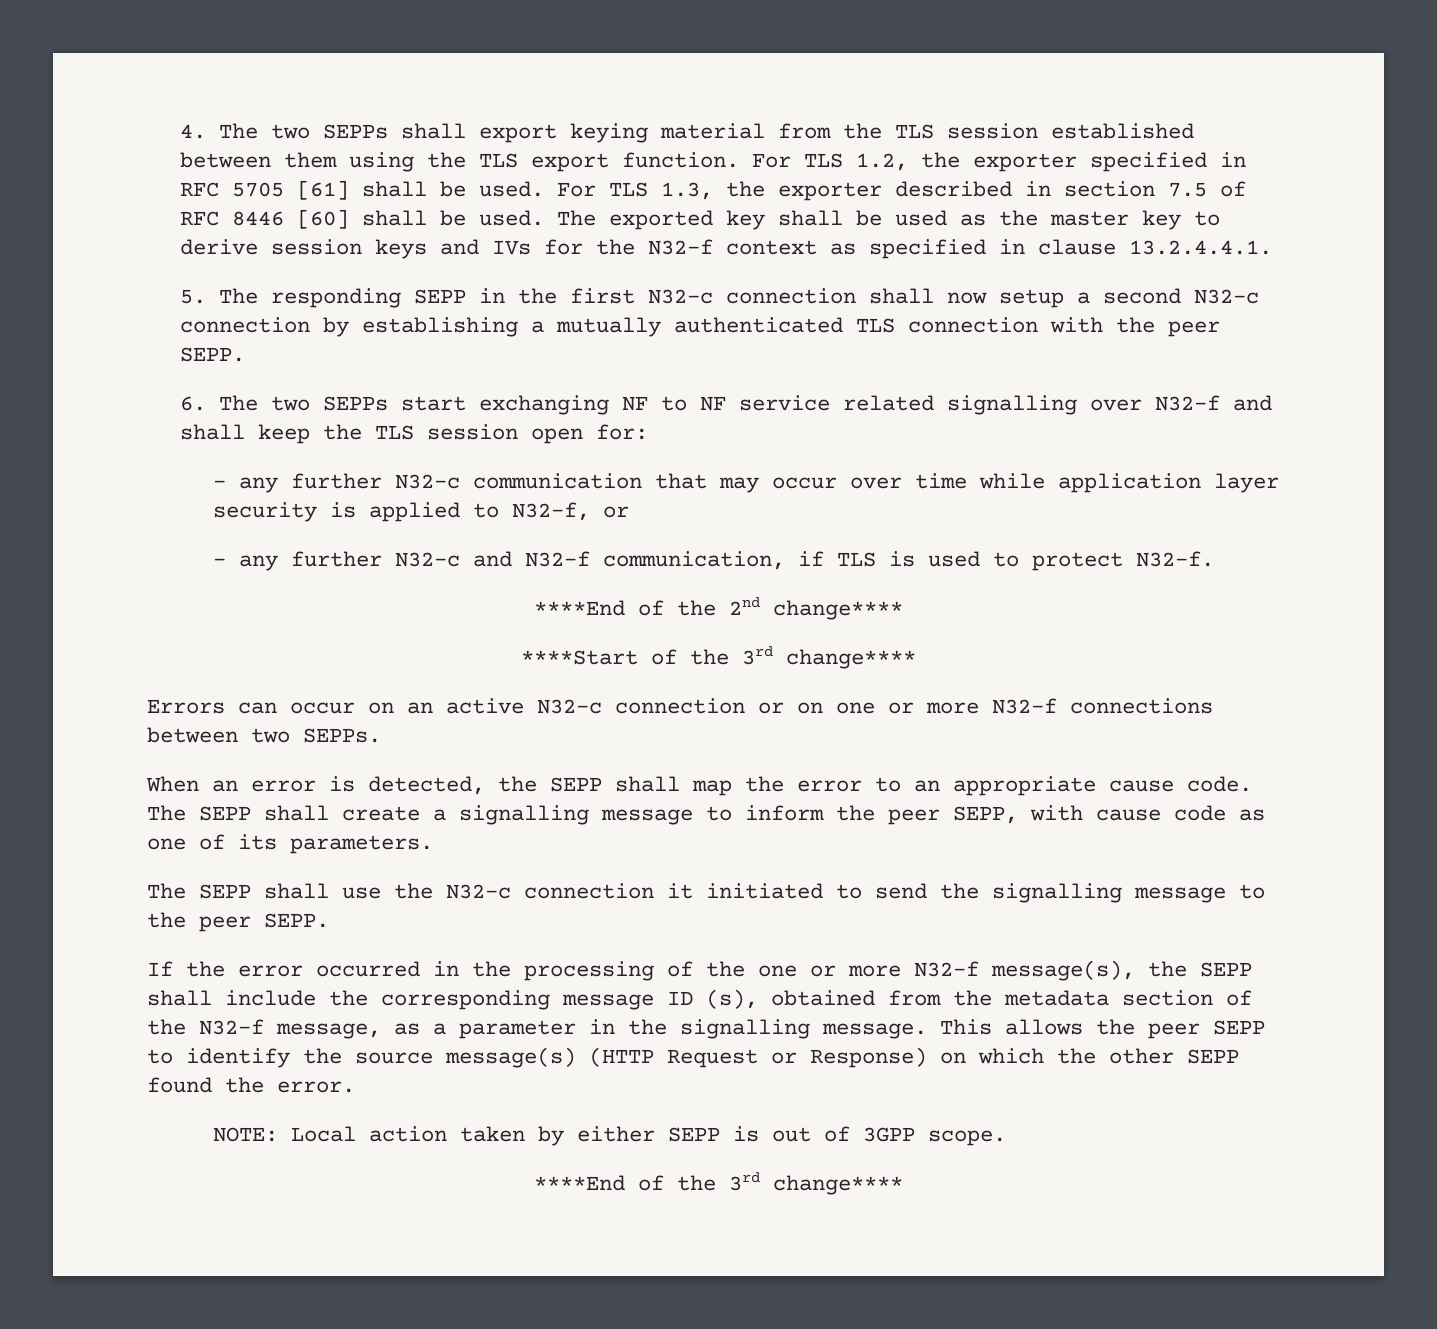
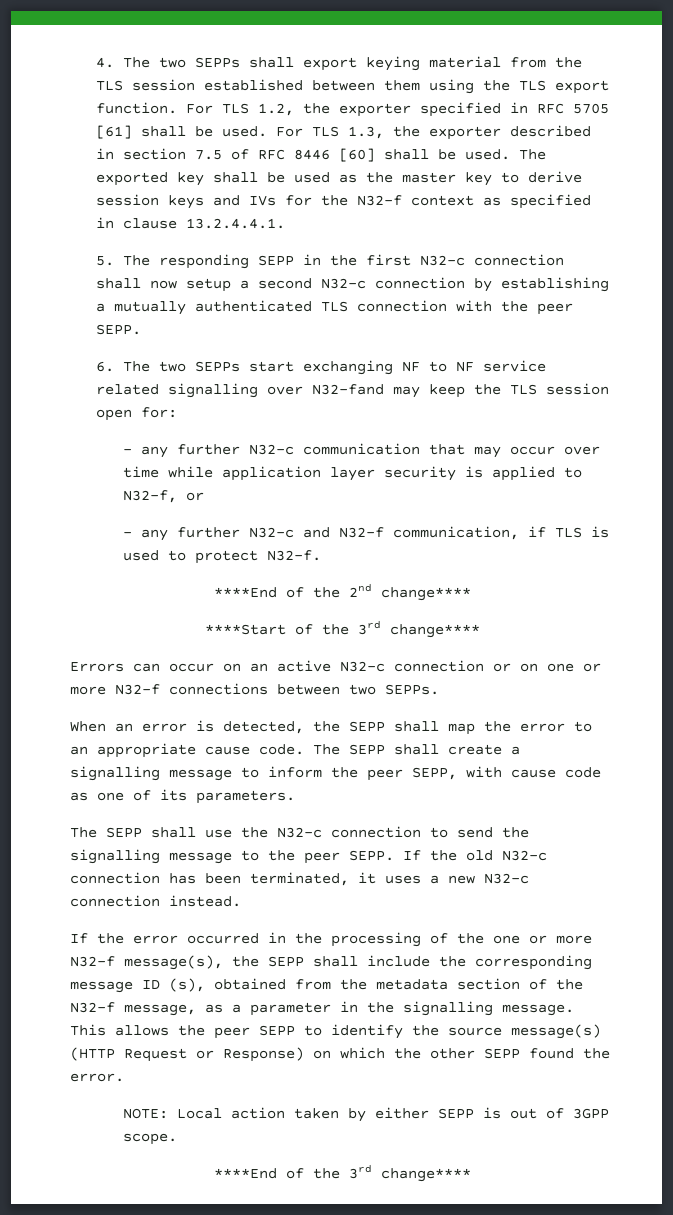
- 6. The two SEPPs start exchanging NF to NF service related signalling over N32-f and shall keep the TLS session open for:
+ 6. The two SEPPs start exchanging NF to NF service related signalling over N32-fand may keep the TLS session open for:
- The SEPP shall use the N32-c connection it initiated to send the signalling message to the peer SEPP.
+ The SEPP shall use the N32-c connection to send the signalling message to the peer SEPP. If the old N32-c connection has been terminated, it uses a new N32-c connection instead.

